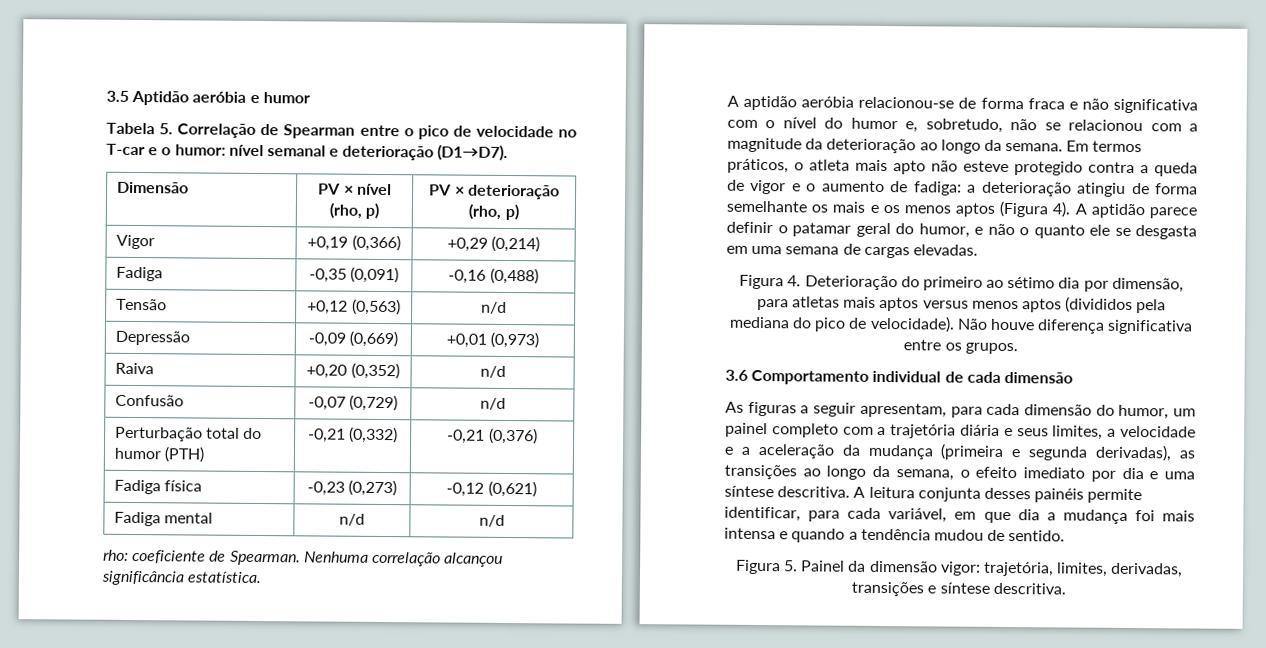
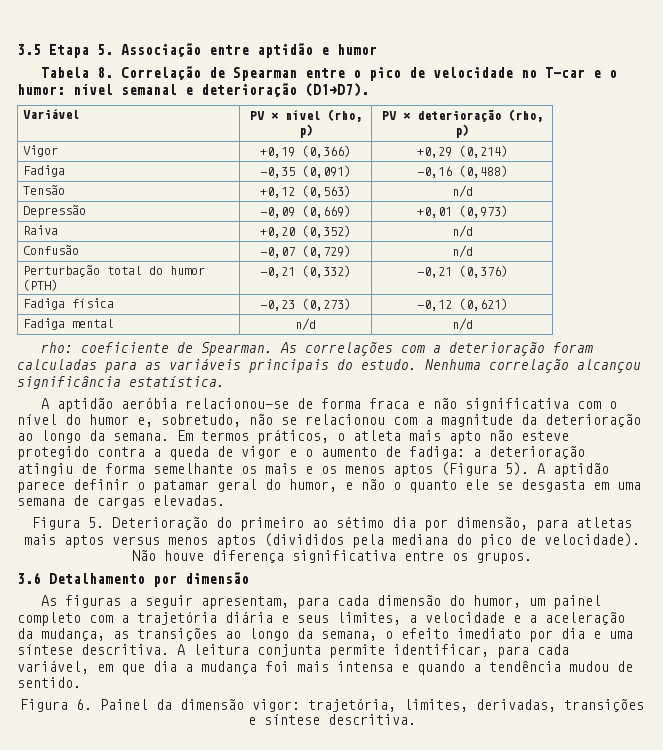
- 3.5 Aptidão aeróbia e humor
+ 3.5 Etapa 5. Associação entre aptidão e humor
- Tabela 5. Correlação de Spearman entre o pico de velocidade no T-car e o humor: nível semanal e deterioração (D1→D7).
+ Tabela 8. Correlação de Spearman entre o pico de velocidade no T-car e o humor: nível semanal e deterioração (D1→D7).
- Dimensão | PV × nível (rho, p) | PV × deterioração (rho, p)
+ Variável | PV × nível (rho, p) | PV × deterioração (rho, p)
+ As correlações com a deterioração foram calculadas para as variáveis principais do estudo.
- Em termos práticos, o atleta mais apto não esteve protegido contra a queda de vigor e o aumento de fadiga: a deterioração atingiu de forma semelhante os mais e os menos aptos (Figura 4).
+ Em termos práticos, o atleta mais apto não esteve protegido contra a queda de vigor e o aumento de fadiga: a deterioração atingiu de forma semelhante os mais e os menos aptos (Figura 5).
- Figura 4. Deterioração do primeiro ao sétimo dia por dimensão, para atletas mais aptos versus menos aptos (divididos pela mediana do pico de velocidade).
+ Figura 5. Deterioração do primeiro ao sétimo dia por dimensão, para atletas mais aptos versus menos aptos (divididos pela mediana do pico de velocidade).
- 3.6 Comportamento individual de cada dimensão
+ 3.6 Detalhamento por dimensão
- As figuras a seguir apresentam, para cada dimensão do humor, um painel completo com a trajetória diária e seus limites, a velocidade e a aceleração da mudança (primeira e segunda derivadas), as transições ao longo da semana, o efeito imediato por dia e uma síntese descritiva.
+ As figuras a seguir apresentam, para cada dimensão do humor, um painel completo com a trajetória diária e seus limites, a velocidade e a aceleração da mudança, as transições ao longo da semana, o efeito imediato por dia e uma síntese descritiva.
- A leitura conjunta desses painéis permite identificar, para cada variável, em que dia a mudança foi mais intensa e quando a tendência mudou de sentido.
+ A leitura conjunta permite identificar, para cada variável, em que dia a mudança foi mais intensa e quando a tendência mudou de sentido.
- Figura 5. Painel da dimensão vigor: trajetória, limites, derivadas, transições e síntese descritiva.
+ Figura 6. Painel da dimensão vigor: trajetória, limites, derivadas, transições e síntese descritiva.

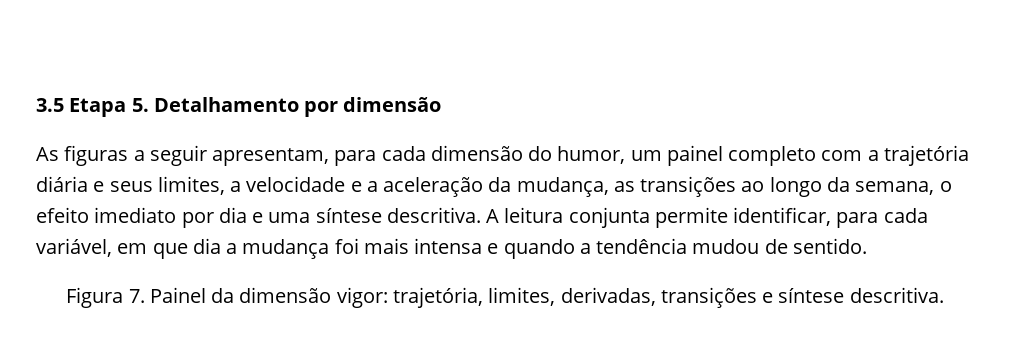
- 3.5 Etapa 5. Associação entre aptidão e humor
- Tabela 8. Correlação de Spearman entre o pico de velocidade no T-car e o humor: nível semanal e deterioração (D1→D7).
- Variável | PV × nível (rho, p) | PV × deterioração (rho, p)
- Vigor | +0,19 (0,366) | +0,29 (0,214)
- Fadiga | -0,35 (0,091) | -0,16 (0,488)
- Tensão | +0,12 (0,563) | n/d
- Depressão | -0,09 (0,669) | +0,01 (0,973)
- Raiva | +0,20 (0,352) | n/d
- Confusão | -0,07 (0,729) | n/d
- Perturbação total do humor (PTH) | -0,21 (0,332) | -0,21 (0,376)
- Fadiga física | -0,23 (0,273) | -0,12 (0,621)
- Fadiga mental | n/d | n/d
- rho: coeficiente de Spearman. As correlações com a deterioração foram calculadas para as variáveis principais do estudo. Nenhuma correlação alcançou significância estatística.
- A aptidão aeróbia relacionou-se de forma fraca e não significativa com o nível do humor e, sobretudo, não se relacionou com a magnitude da deterioração ao longo da semana. Em termos práticos, o atleta mais apto não esteve protegido contra a queda de vigor e o aumento de fadiga: a deterioração atingiu de forma semelhante os mais e os menos aptos (Figura 5). A aptidão parece definir o patamar geral do humor, e não o quanto ele se desgasta em uma semana de cargas elevadas.
- Figura 5. Deterioração do primeiro ao sétimo dia por dimensão, para atletas mais aptos versus menos aptos (divididos pela mediana do pico de velocidade). Não houve diferença significativa entre os grupos.
- 3.6 Detalhamento por dimensão
+ 3.5 Etapa 5. Detalhamento por dimensão
- Figura 6. Painel da dimensão vigor: trajetória, limites, derivadas, transições e síntese descritiva.
+ Figura 7. Painel da dimensão vigor: trajetória, limites, derivadas, transições e síntese descritiva.

